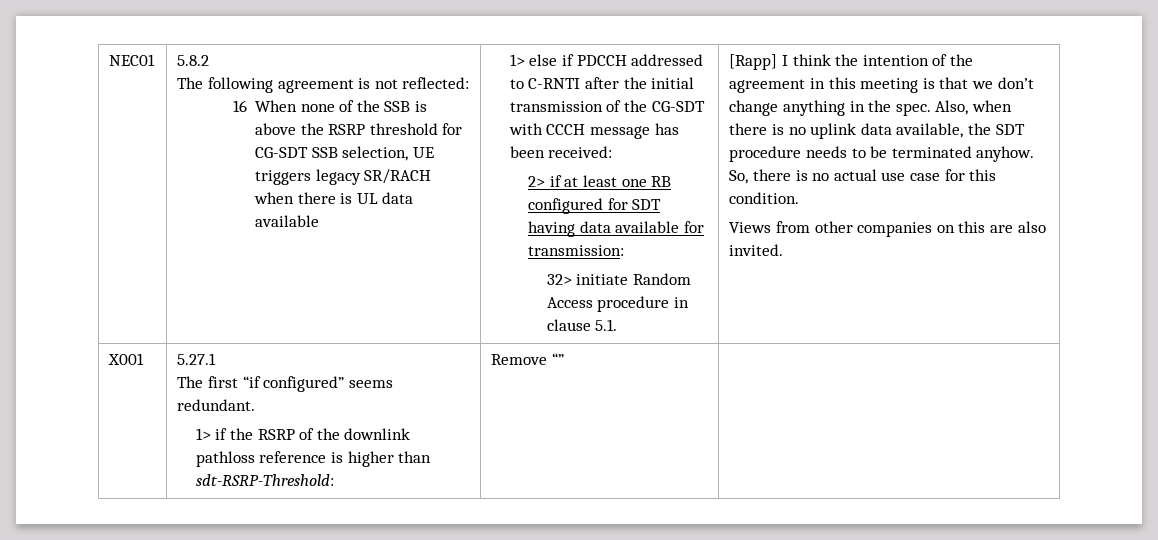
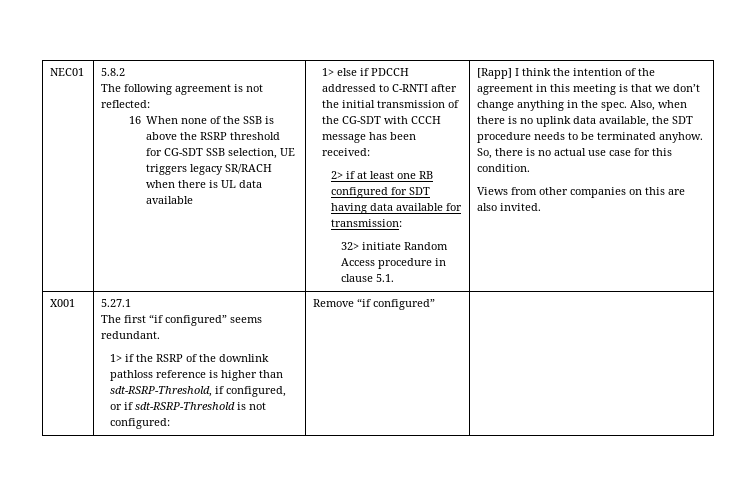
  X001 | 5.27.1
  The first “if configured” seems redundant.
- 1> if the RSRP of the downlink pathloss reference is higher than sdt-RSRP-Threshold: | Remove “” |
+ 1> if the RSRP of the downlink pathloss reference is higher than sdt-RSRP-Threshold, if configured, or if sdt-RSRP-Threshold is not configured: | Remove “if configured” |

